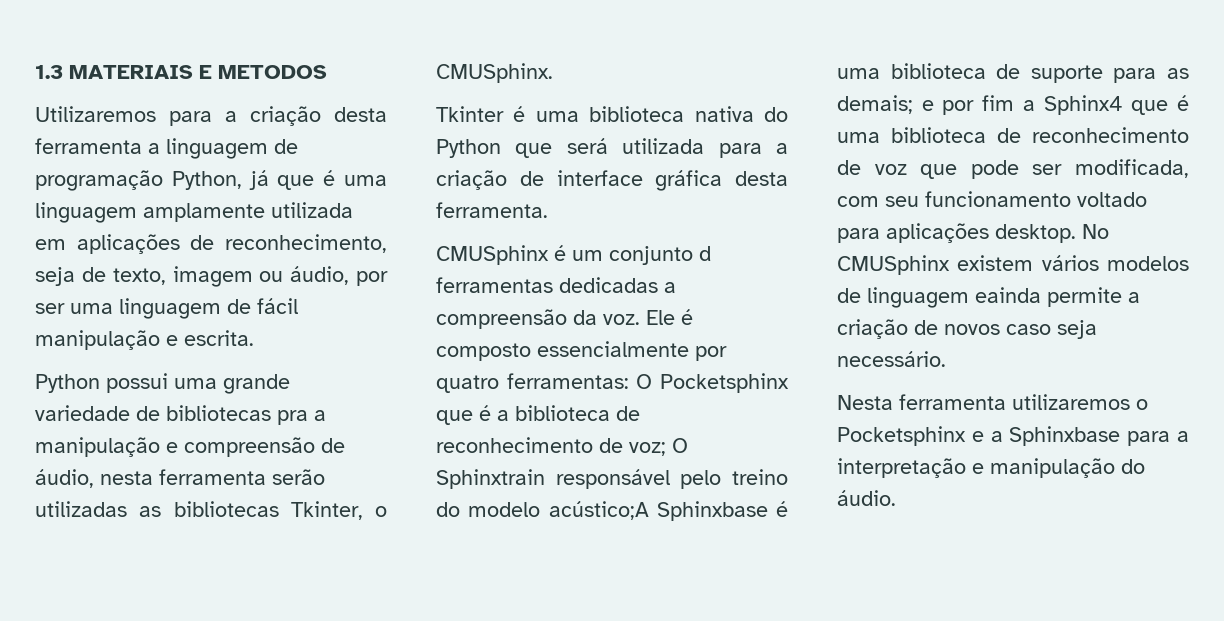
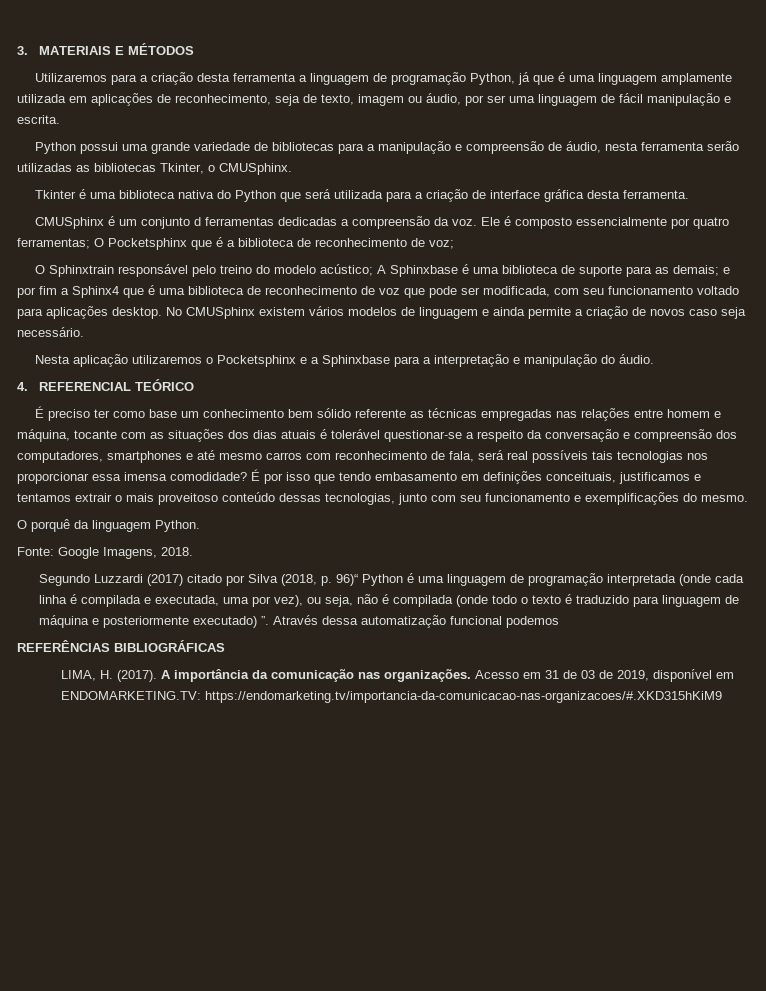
- 1.3 MATERIAIS E METODOS
+ 3. MATERIAIS E MÉTODOS
- Python possui uma grande variedade de bibliotecas pra a manipulação e compreensão de áudio, nesta ferramenta serão utilizadas as bibliotecas Tkinter, o CMUSphinx.
+ Python possui uma grande variedade de bibliotecas para a manipulação e compreensão de áudio, nesta ferramenta serão utilizadas as bibliotecas Tkinter, o CMUSphinx.
- Ele é composto essencialmente por quatro ferramentas: O Pocketsphinx que é a biblioteca de reconhecimento de voz; O Sphinxtrain responsável pelo treino do modelo acústico;A Sphinxbase é uma biblioteca de suporte para as demais; e por fim a Sphinx4 que é uma biblioteca de reconhecimento de voz que pode ser modificada, com seu funcionamento voltado para aplicações desktop.
+ Ele é composto essencialmente por quatro ferramentas; O Pocketsphinx que é a biblioteca de reconhecimento de voz;
+ O Sphinxtrain responsável pelo treino do modelo acústico; A Sphinxbase é uma biblioteca de suporte para as demais; e por fim a Sphinx4 que é uma biblioteca de reconhecimento de voz que pode ser modificada, com seu funcionamento voltado para aplicações desktop.
- No CMUSphinx existem vários modelos de linguagem eainda permite a criação de novos caso seja necessário.
+ No CMUSphinx existem vários modelos de linguagem e ainda permite a criação de novos caso seja necessário.
- Nesta ferramenta utilizaremos o Pocketsphinx e a Sphinxbase para a interpretação e manipulação do áudio.
+ Nesta aplicação utilizaremos o Pocketsphinx e a Sphinxbase para a interpretação e manipulação do áudio.
+ 4. REFERENCIAL TEÓRICO
+ É preciso ter como base um conhecimento bem sólido referente as técnicas empregadas nas relações entre homem e máquina, tocante com as situações dos dias atuais é tolerável questionar-se a respeito da conversação e compreensão dos computadores, smartphones e até mesmo carros com reconhecimento de fala, será real possíveis tais tecnologias nos proporcionar essa imensa comodidade? É por isso que tendo embasamento em definições conceituais, justificamos e tentamos extrair o mais proveitoso conteúdo dessas tecnologias, junto com seu funcionamento e exemplificações do mesmo.
+ O porquê da linguagem Python.
+ Fonte: Google Imagens, 2018.
+ Segundo Luzzardi (2017) citado por Silva (2018, p. 96)“ Python é uma linguagem de programação interpretada (onde cada linha é compilada e executada, uma por vez), ou seja, não é compilada (onde todo o texto é traduzido para linguagem de máquina e posteriormente executado) ”. Através dessa automatização funcional podemos
+ REFERÊNCIAS BIBLIOGRÁFICAS
+ LIMA, H. (2017). A importância da comunicação nas organizações. Acesso em 31 de 03 de 2019, disponível em ENDOMARKETING.TV: https://endomarketing.tv/importancia-da-comunicacao-nas-organizacoes/#.XKD315hKiM9

